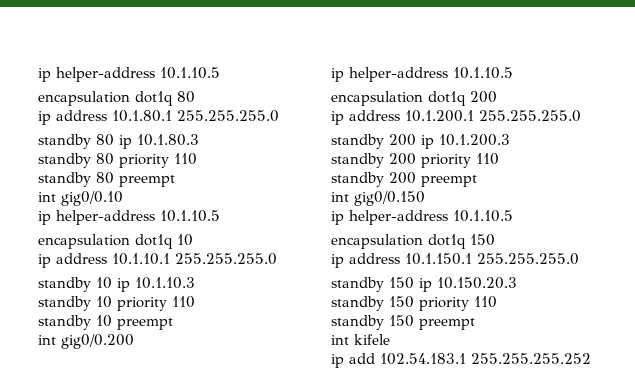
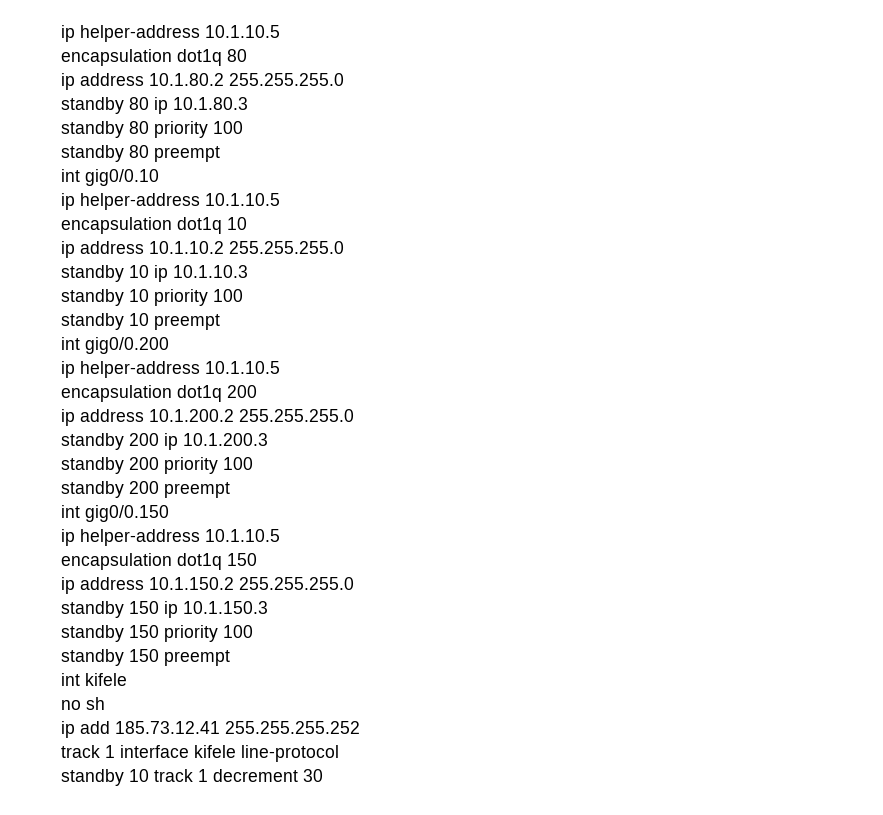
- ip address 10.1.80.1 255.255.255.0
+ ip address 10.1.80.2 255.255.255.0
- standby 80 priority 110
+ standby 80 priority 100
- ip address 10.1.10.1 255.255.255.0
+ ip address 10.1.10.2 255.255.255.0
- standby 10 priority 110
+ standby 10 priority 100
- ip address 10.1.200.1 255.255.255.0
+ ip address 10.1.200.2 255.255.255.0
- standby 200 priority 110
+ standby 200 priority 100
- ip address 10.1.150.1 255.255.255.0
+ ip address 10.1.150.2 255.255.255.0
- standby 150 ip 10.150.20.3
+ standby 150 ip 10.1.150.3
- standby 150 priority 110
+ standby 150 priority 100
+ no sh
- ip add 102.54.183.1 255.255.255.252
+ ip add 185.73.12.41 255.255.255.252
+ track 1 interface kifele line-protocol
+ standby 10 track 1 decrement 30

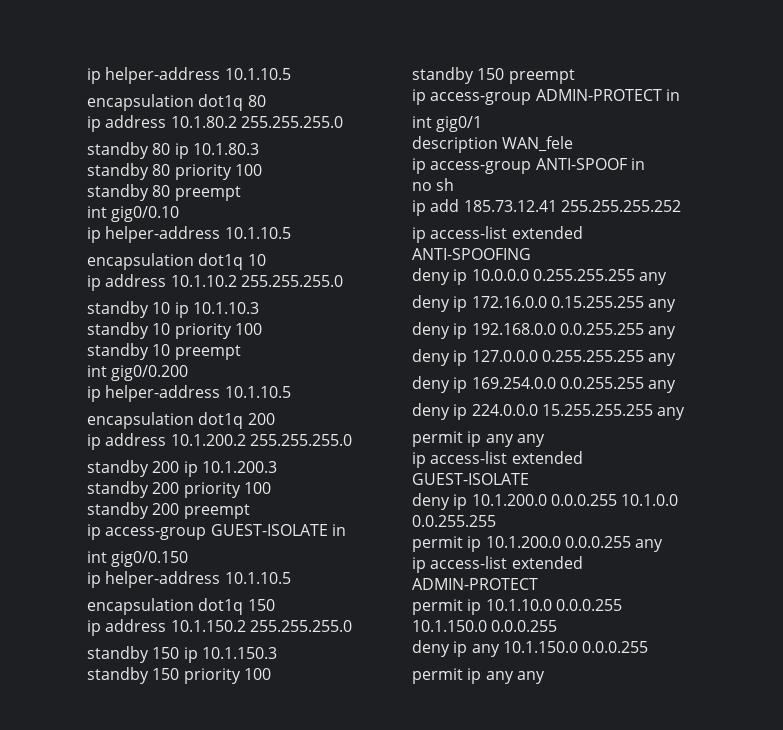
+ ip access-group GUEST-ISOLATE in
- int kifele
+ ip access-group ADMIN-PROTECT in
+ int gig0/1
+ description WAN_fele
+ ip access-group ANTI-SPOOF in
- track 1 interface kifele line-protocol
- standby 10 track 1 decrement 30
+ ip access-list extended ANTI-SPOOFING
+ deny ip 10.0.0.0 0.255.255.255 any
+ deny ip 172.16.0.0 0.15.255.255 any
+ deny ip 192.168.0.0 0.0.255.255 any
+ deny ip 127.0.0.0 0.255.255.255 any
+ deny ip 169.254.0.0 0.0.255.255 any
+ deny ip 224.0.0.0 15.255.255.255 any
+ permit ip any any
+ ip access-list extended GUEST-ISOLATE
+ deny ip 10.1.200.0 0.0.0.255 10.1.0.0 0.0.255.255
+ permit ip 10.1.200.0 0.0.0.255 any
+ ip access-list extended ADMIN-PROTECT
+ permit ip 10.1.10.0 0.0.0.255 10.1.150.0 0.0.0.255
+ deny ip any 10.1.150.0 0.0.0.255
+ permit ip any any

